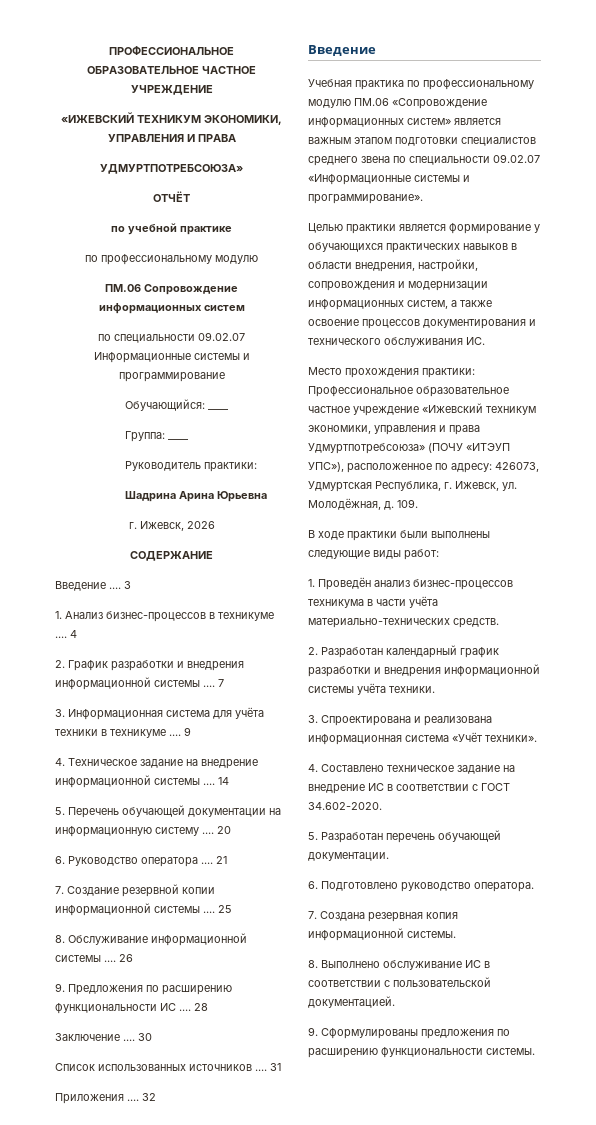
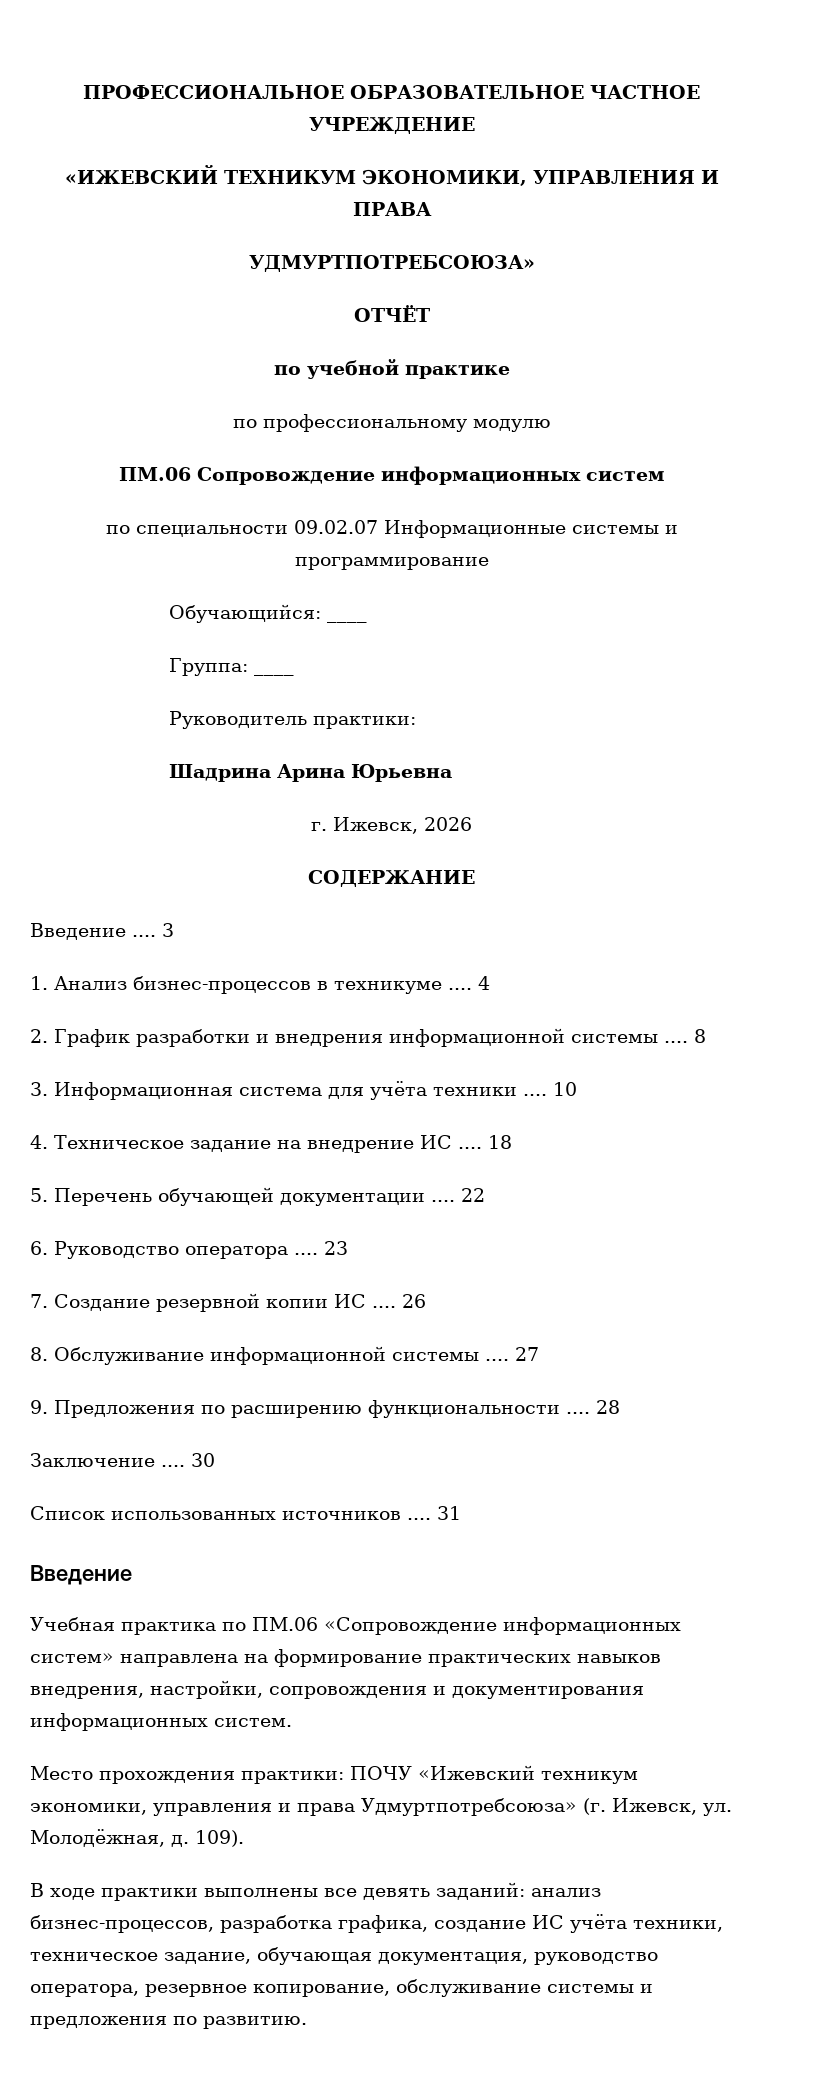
- 7
+ 8
- 3. Информационная система для учёта техники в техникуме .... 9
+ 3. Информационная система для учёта техники .... 10
- 4. Техническое задание на внедрение информационной системы .... 14
+ 4. Техническое задание на внедрение ИС .... 18
- 5. Перечень обучающей документации на информационную систему .... 20
+ 5. Перечень обучающей документации .... 22
- 21
+ 23
- 7. Создание резервной копии информационной системы .... 25
+ 7. Создание резервной копии ИС .... 26
- 26
+ 27
- 9. Предложения по расширению функциональности ИС ....
+ 9. Предложения по расширению функциональности ....
- Приложения .... 32
- Учебная практика по профессиональному модулю ПМ.06 «Сопровождение информационных систем» является важным этапом подготовки специалистов среднего звена по специальности 09.02.07 «Информационные системы и программирование».
- Целью практики является формирование у обучающихся практических навыков в области внедрения, настройки, сопровождения и модернизации информационных систем, а также освоение процессов документирования и технического обслуживания ИС.
+ Учебная практика по ПМ.06 «Сопровождение информационных систем» направлена на формирование практических навыков внедрения, настройки, сопровождения и документирования информационных систем.
- Место прохождения практики: Профессиональное образовательное частное учреждение «Ижевский техникум экономики, управления и права Удмуртпотребсоюза» (ПОЧУ «ИТЭУП УПС»), расположенное по адресу: 426073, Удмуртская Республика, г. Ижевск, ул. Молодёжная, д.
+ Место прохождения практики: ПОЧУ «Ижевский техникум экономики, управления и права Удмуртпотребсоюза» (г. Ижевск, ул. Молодёжная, д.
- 109.
+ 109).
- В ходе практики были выполнены следующие виды работ:
- 1. Проведён анализ бизнес-процессов техникума в части учёта материально-технических средств.
- 2. Разработан календарный график разработки и внедрения информационной системы учёта техники.
- 3. Спроектирована и реализована информационная система «Учёт техники».
- 4. Составлено техническое задание на внедрение ИС в соответствии с ГОСТ 34.602-2020.
- 5. Разработан перечень обучающей документации.
- 6. Подготовлено руководство оператора.
- 7. Создана резервная копия информационной системы.
- 8. Выполнено обслуживание ИС в соответствии с пользовательской документацией.
- 9. Сформулированы предложения по расширению функциональности системы.
+ В ходе практики выполнены все девять заданий: анализ бизнес-процессов, разработка графика, создание ИС учёта техники, техническое задание, обучающая документация, руководство оператора, резервное копирование, обслуживание системы и предложения по развитию.

